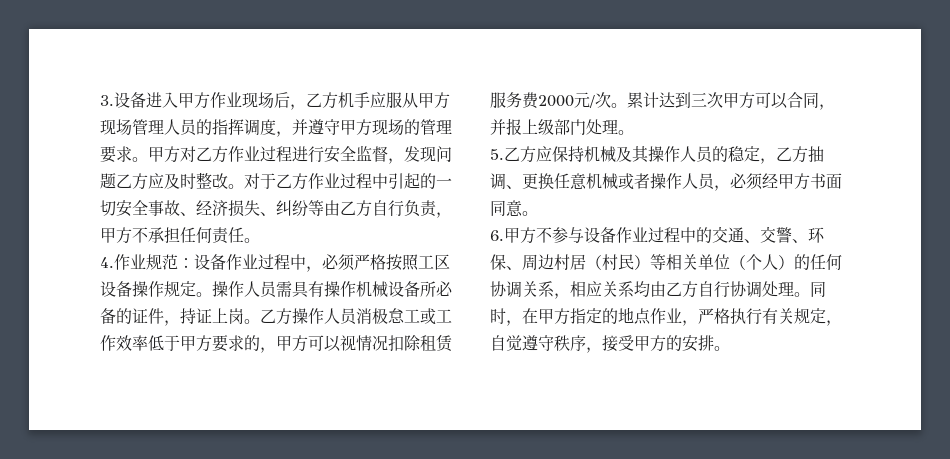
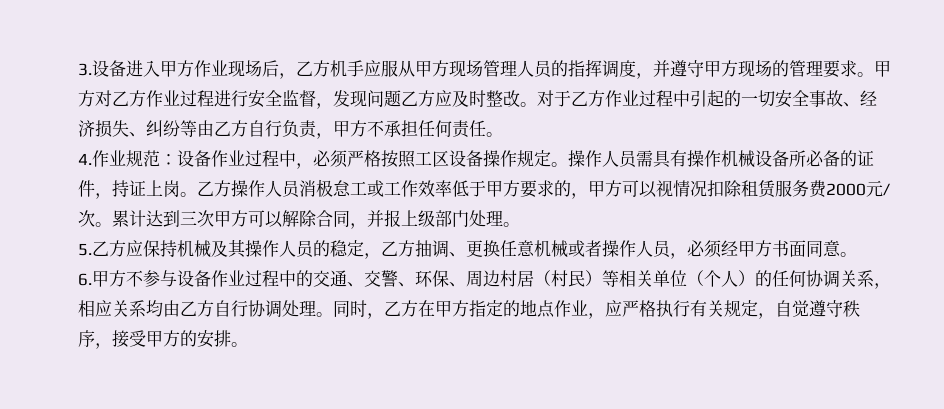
- 累计达到三次甲方可以合同，并报上级部门处理。
+ 累计达到三次甲方可以解除合同，并报上级部门处理。
- 同时，在甲方指定的地点作业，严格执行有关规定，自觉遵守秩序，接受甲方的安排。
+ 同时，乙方在甲方指定的地点作业，应严格执行有关规定，自觉遵守秩序，接受甲方的安排。

